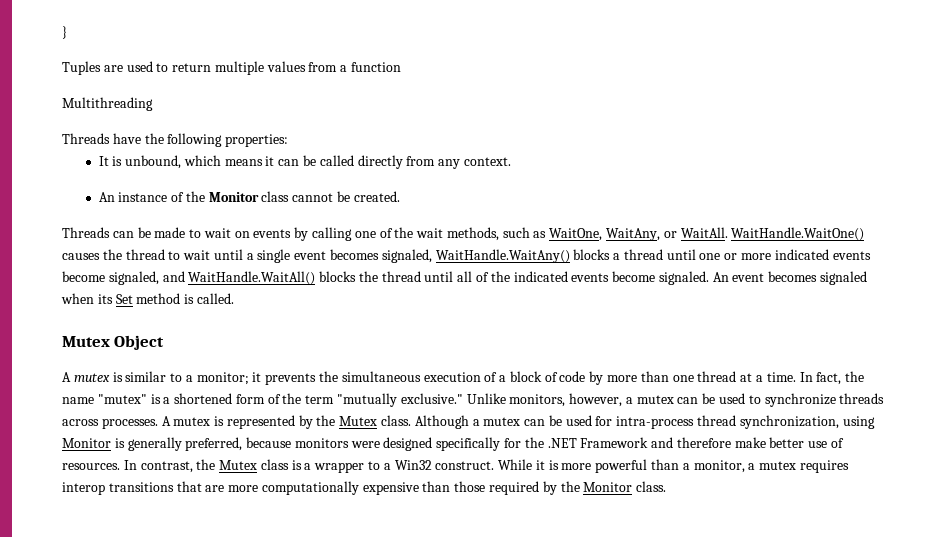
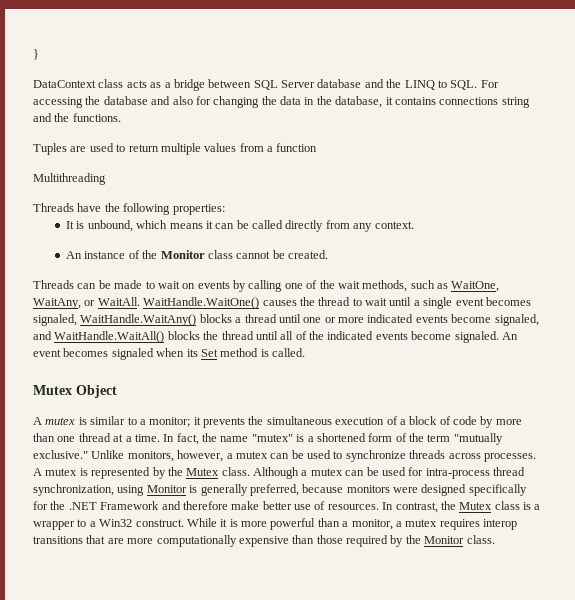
+ DataContext class acts as a bridge between SQL Server database and the LINQ to SQL. For accessing the database and also for changing the data in the database, it contains connections string and the functions.

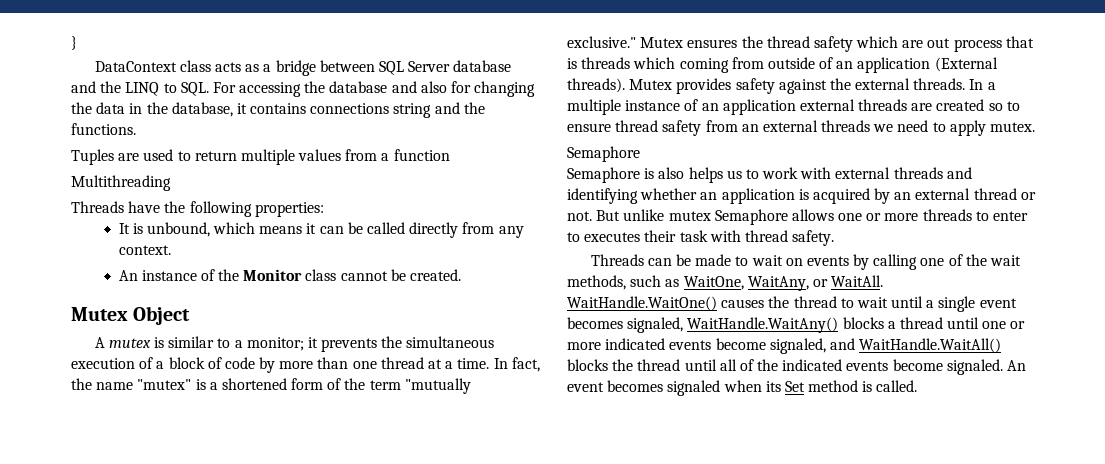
+ Mutex Object
+ A mutex is similar to a monitor; it prevents the simultaneous execution of a block of code by more than one thread at a time. In fact, the name "mutex" is a shortened form of the term "mutually exclusive." Mutex ensures the thread safety which are out process that is threads which coming from outside of an application (External threads). Mutex provides safety against the external threads. In a multiple instance of an application external threads are created so to ensure thread safety from an external threads we need to apply mutex.
+ Semaphore
+ Semaphore is also helps us to work with external threads and identifying whether an application is acquired by an external thread or not. But unlike mutex Semaphore allows one or more threads to enter to executes their task with thread safety.
- Mutex Object
- A mutex is similar to a monitor; it prevents the simultaneous execution of a block of code by more than one thread at a time. In fact, the name "mutex" is a shortened form of the term "mutually exclusive." Unlike monitors, however, a mutex can be used to synchronize threads across processes. A mutex is represented by the Mutex class. Although a mutex can be used for intra-process thread synchronization, using Monitor is generally preferred, because monitors were designed specifically for the .NET Framework and therefore make better use of resources. In contrast, the Mutex class is a wrapper to a Win32 construct. While it is more powerful than a monitor, a mutex requires interop transitions that are more computationally expensive than those required by the Monitor class.

